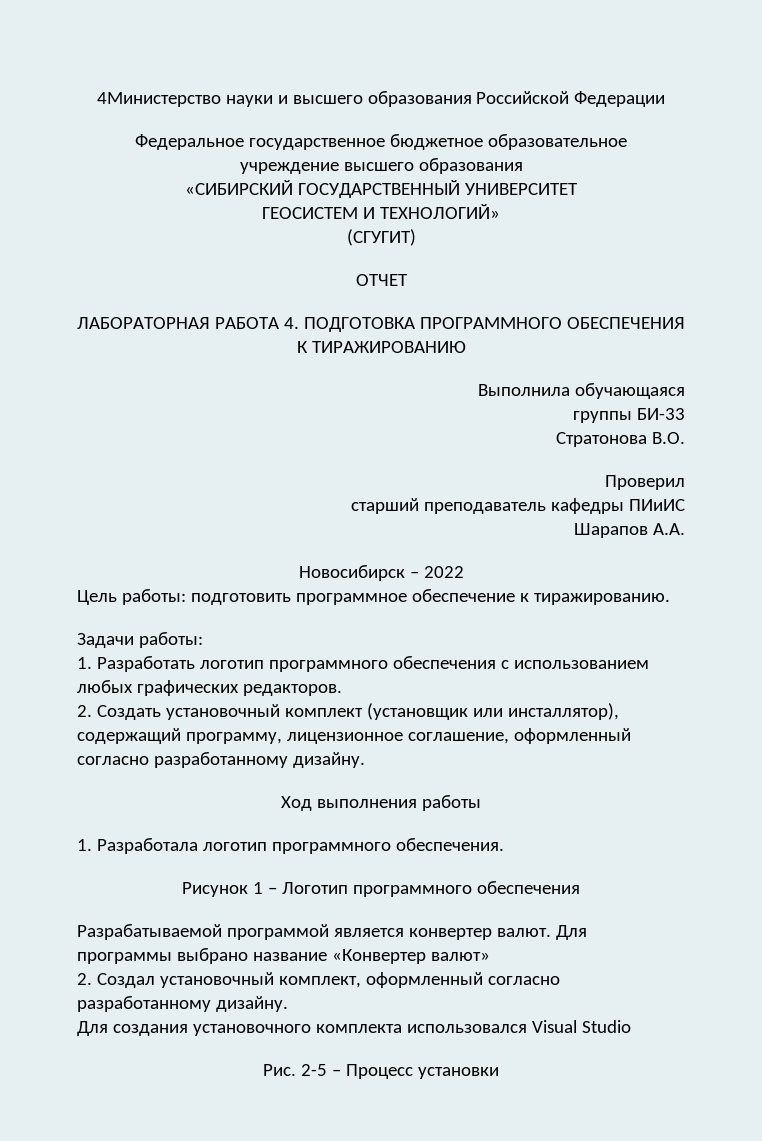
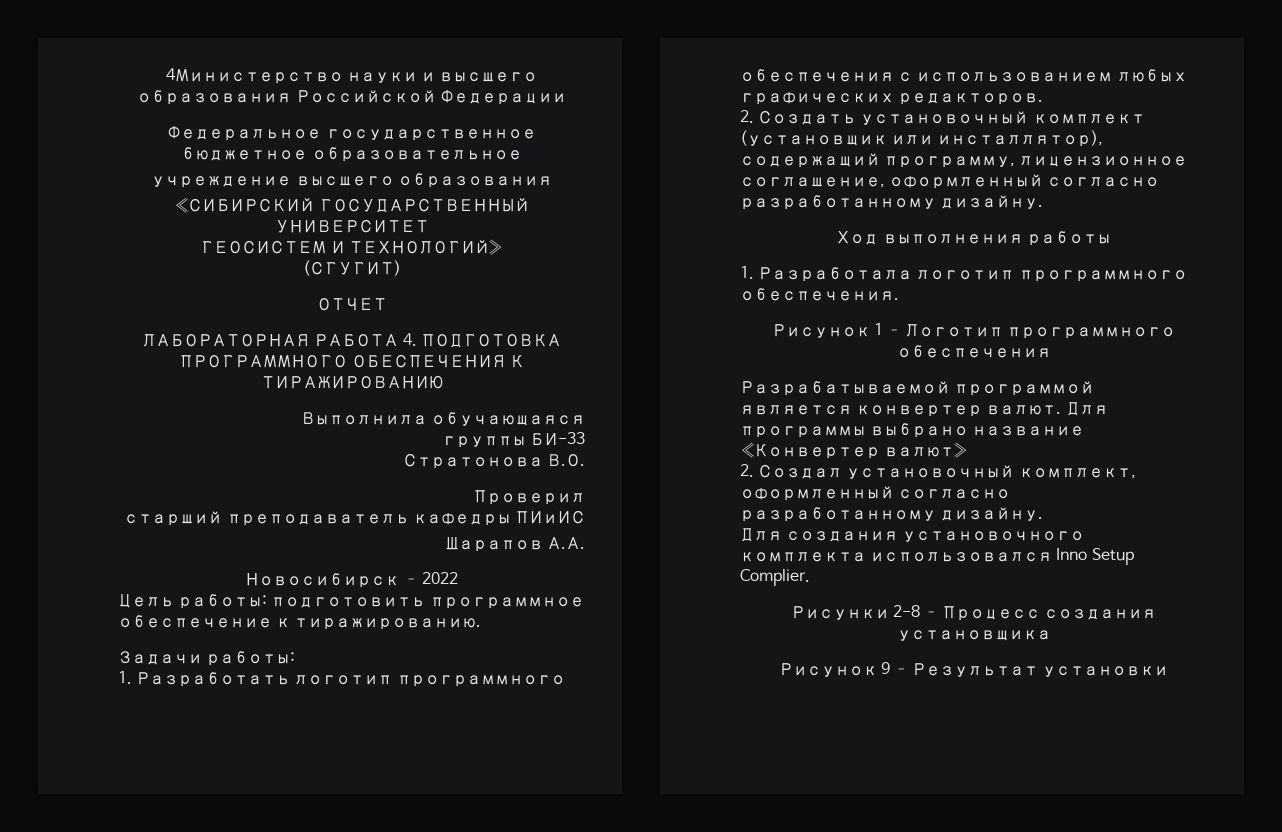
- Для создания установочного комплекта использовался Visual Studio
- Рис. 2-5 – Процесс установки
+ Для создания установочного комплекта использовался Inno Setup Complier.
+ Рисунки 2-8 – Процесс создания установщика
+ Рисунок 9 – Результат установки

